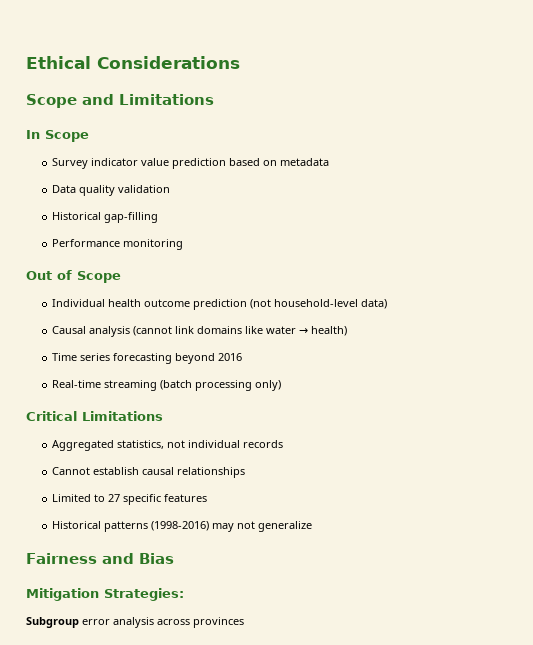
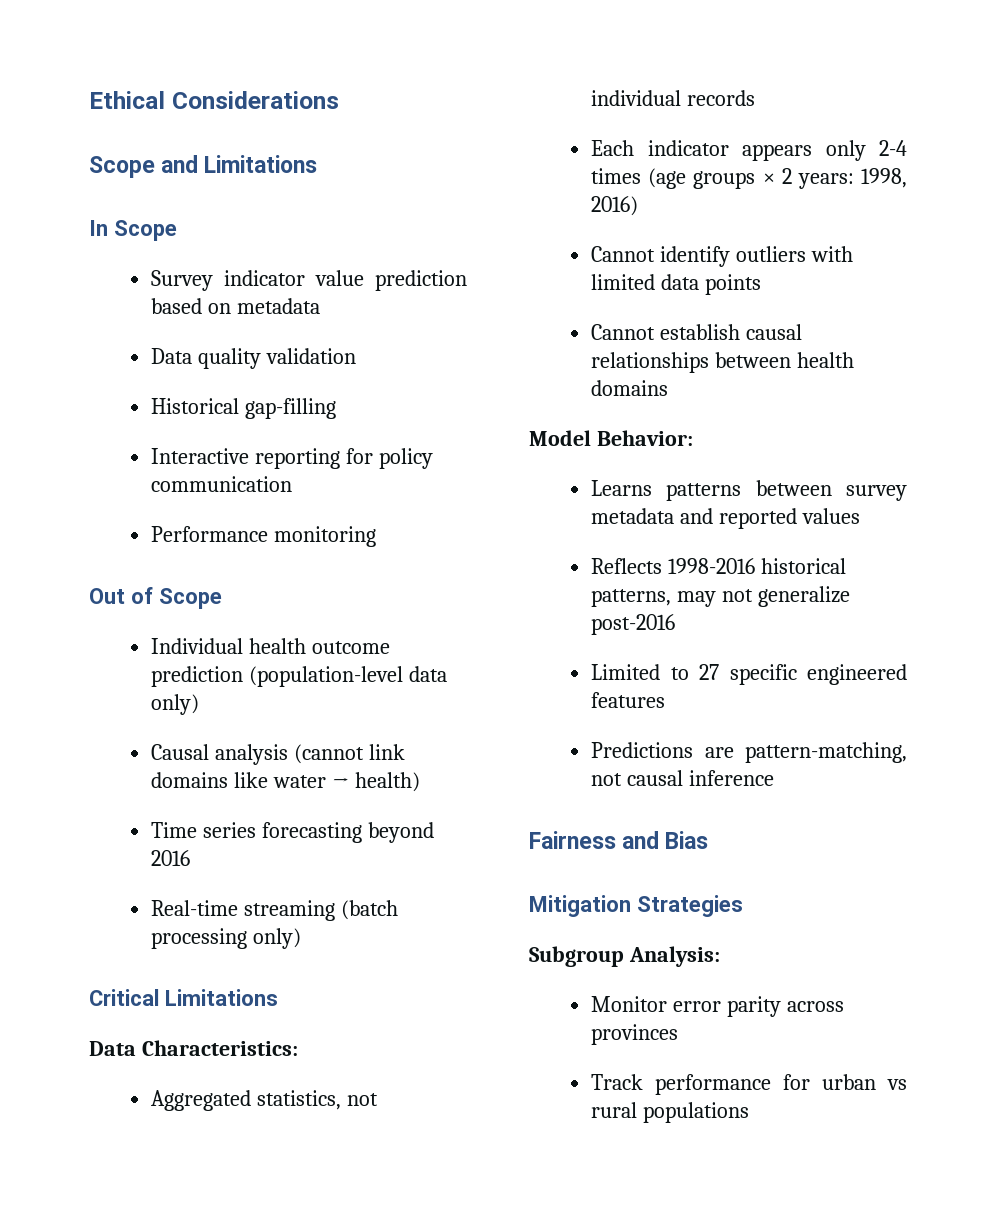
+ Interactive reporting for policy communication
- Individual health outcome prediction (not household-level data)
+ Individual health outcome prediction (population-level data only)
+ Data Characteristics:
- Cannot establish causal relationships
+ Each indicator appears only 2-4 times (age groups × 2 years: 1998, 2016)
+ Cannot identify outliers with limited data points
+ Cannot establish causal relationships between health domains
+ Model Behavior:
+ Learns patterns between survey metadata and reported values
+ Reflects 1998-2016 historical patterns, may not generalize post-2016
- Limited to 27 specific features
+ Limited to 27 specific engineered features
- Historical patterns (1998-2016) may not generalize
+ Predictions are pattern-matching, not causal inference
- Mitigation Strategies:
+ Mitigation Strategies
- Subgroup error analysis across provinces
+ Subgroup Analysis:
+ Monitor error parity across provinces
+ Track performance for urban vs rural populations

